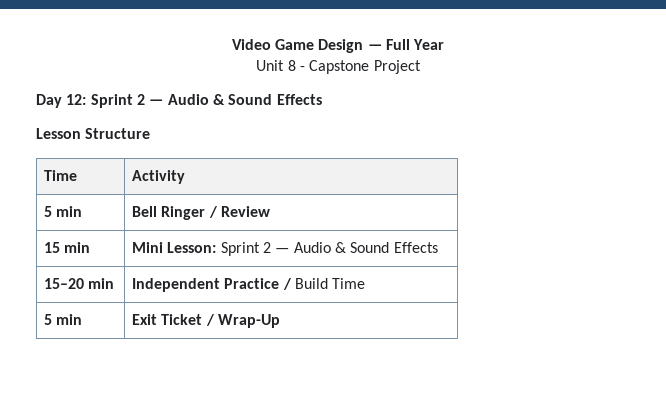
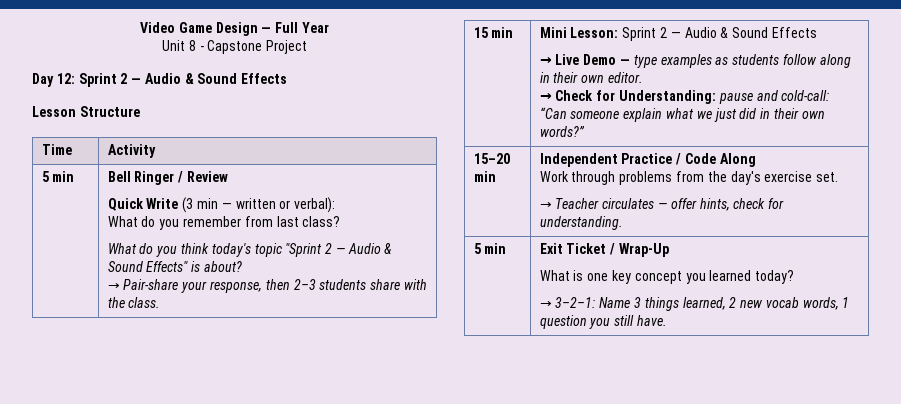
+ Quick Write (3 min — written or verbal):
+ What do you remember from last class?
+ What do you think today's topic "Sprint 2 — Audio & Sound Effects" is about?
+ → Pair-share your response, then 2–3 students share with the class.
+ → Live Demo — type examples as students follow along in their own editor.
+ → Check for Understanding: pause and cold-call: “Can someone explain what we just did in their own words?”
- 15–20 min | Independent Practice / Build Time
+ 15–20 min | Independent Practice / Code Along
+ Work through problems from the day's exercise set.
+ → Teacher circulates — offer hints, check for understanding.
  5 min | Exit Ticket / Wrap-Up
+ What is one key concept you learned today?
+ → 3–2–1: Name 3 things learned, 2 new vocab words, 1 question you still have.

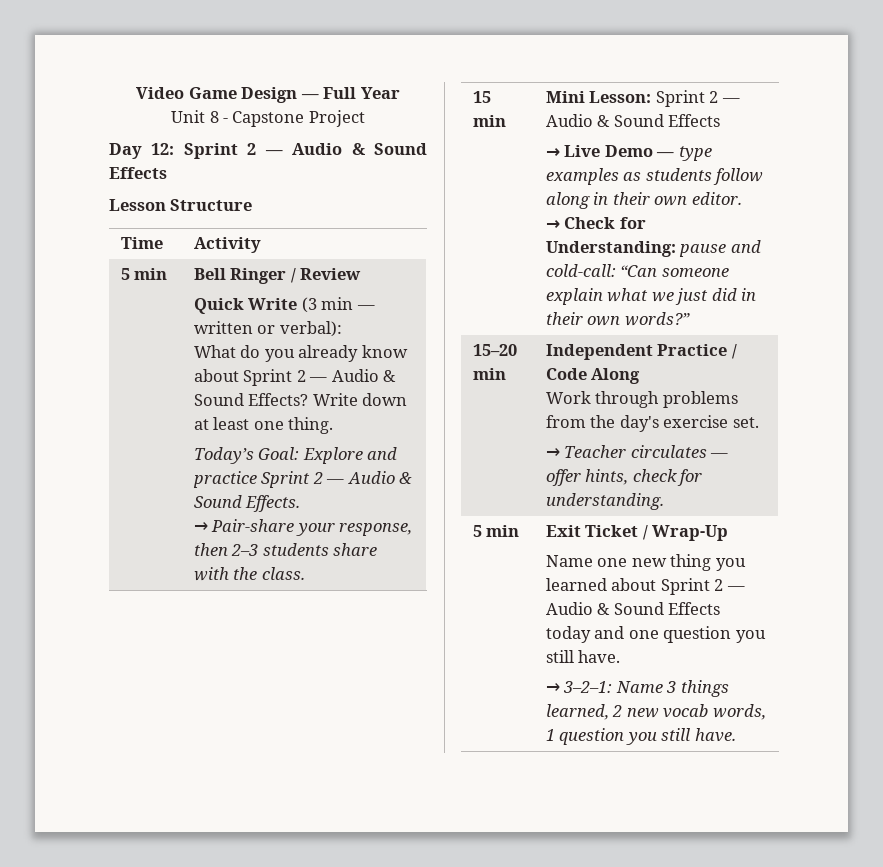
- What do you remember from last class?
- What do you think today's topic "Sprint 2 — Audio & Sound Effects" is about?
+ What do you already know about Sprint 2 — Audio & Sound Effects? Write down at least one thing.
+ Today’s Goal: Explore and practice Sprint 2 — Audio & Sound Effects.
- What is one key concept you learned today?
+ Name one new thing you learned about Sprint 2 — Audio & Sound Effects today and one question you still have.

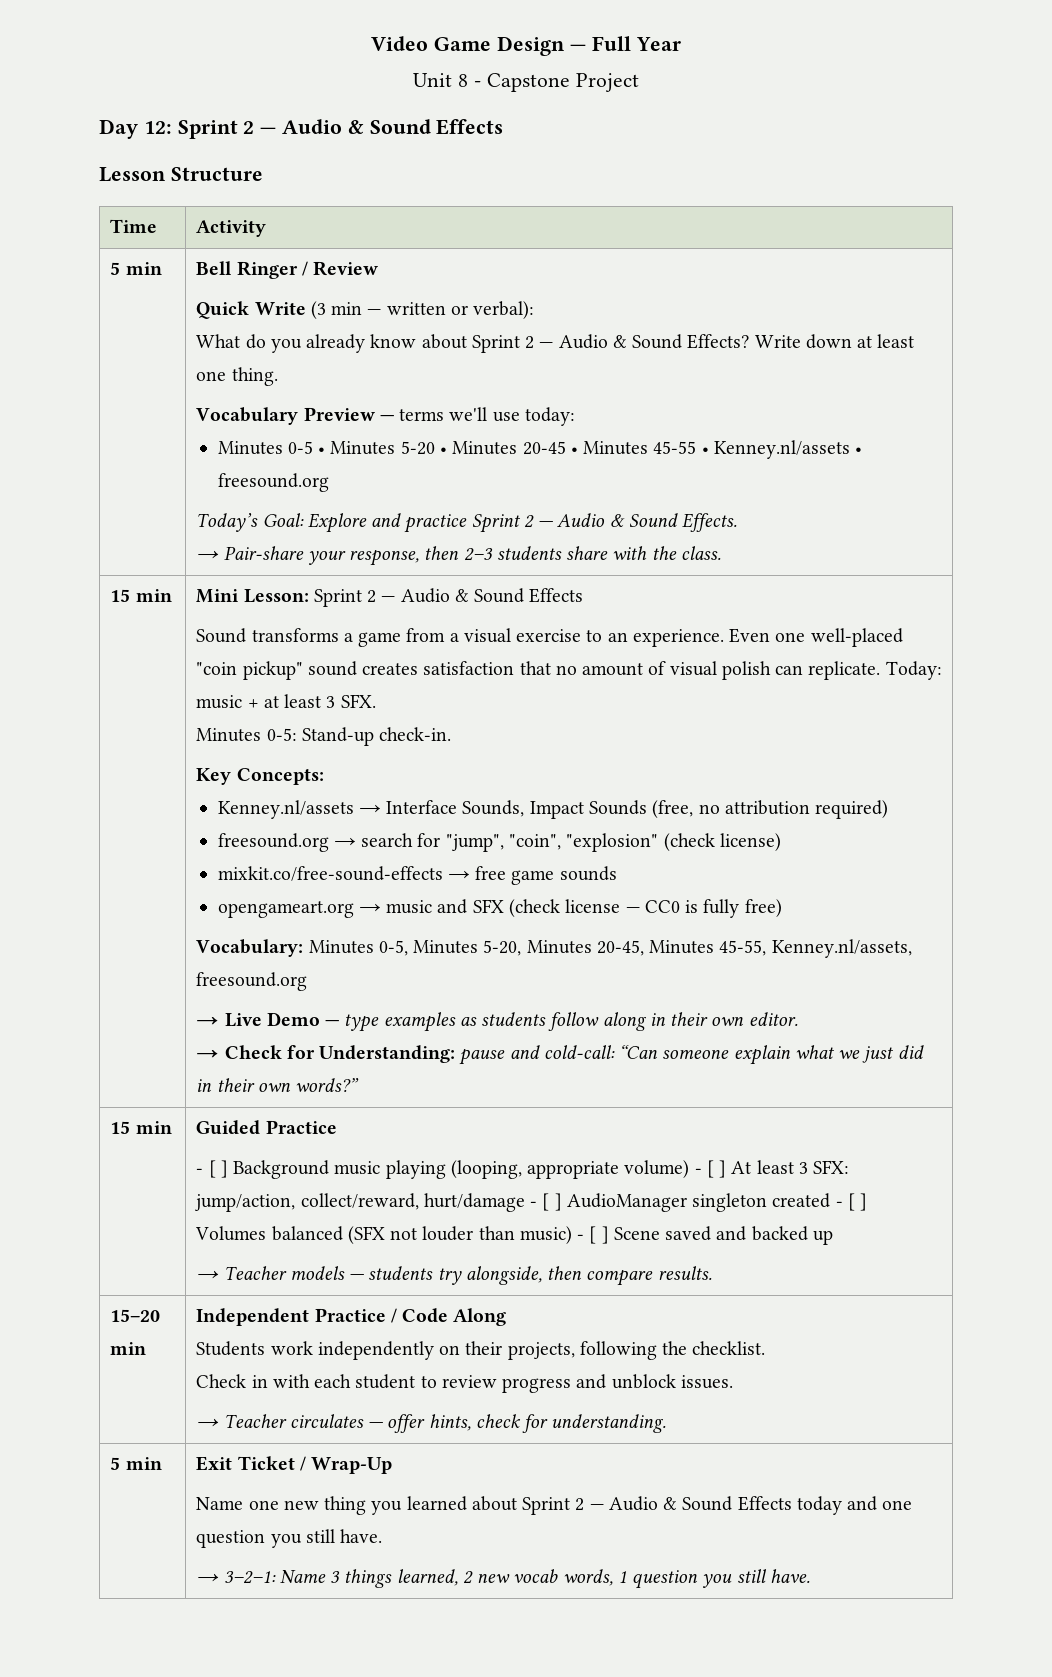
+ Vocabulary Preview — terms we'll use today:
+ Minutes 0-5 • Minutes 5-20 • Minutes 20-45 • Minutes 45-55 • Kenney.nl/assets • freesound.org
+ Sound transforms a game from a visual exercise to an experience. Even one well-placed "coin pickup" sound creates satisfaction that no amount of visual polish can replicate. Today: music + at least 3 SFX.
+ Minutes 0-5: Stand-up check-in.
+ Key Concepts:
+ Kenney.nl/assets → Interface Sounds, Impact Sounds (free, no attribution required)
+ freesound.org → search for "jump", "coin", "explosion" (check license)
+ mixkit.co/free-sound-effects → free game sounds
+ opengameart.org → music and SFX (check license — CC0 is fully free)
+ Vocabulary: Minutes 0-5, Minutes 5-20, Minutes 20-45, Minutes 45-55, Kenney.nl/assets, freesound.org
+ 15 min | Guided Practice
+ - [ ] Background music playing (looping, appropriate volume) - [ ] At least 3 SFX: jump/action, collect/reward, hurt/damage - [ ] AudioManager singleton created - [ ] Volumes balanced (SFX not louder than music) - [ ] Scene saved and backed up
+ → Teacher models — students try alongside, then compare results.
  15–20 min | Independent Practice / Code Along
- Work through problems from the day's exercise set.
+ Students work independently on their projects, following the checklist.
+ Check in with each student to review progress and unblock issues.

